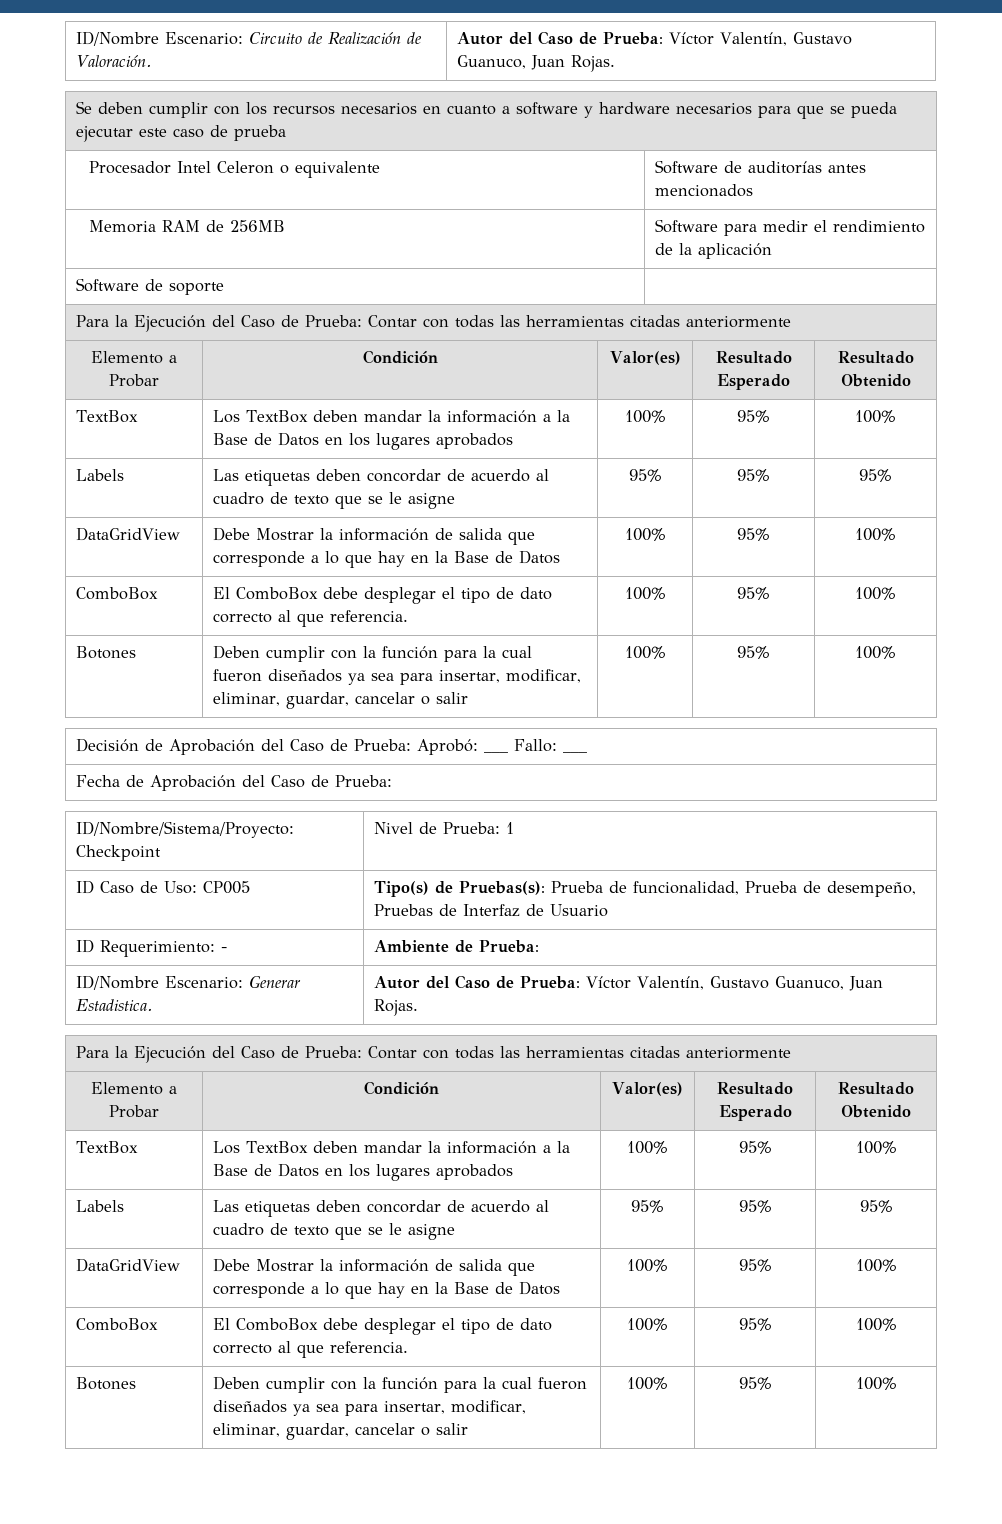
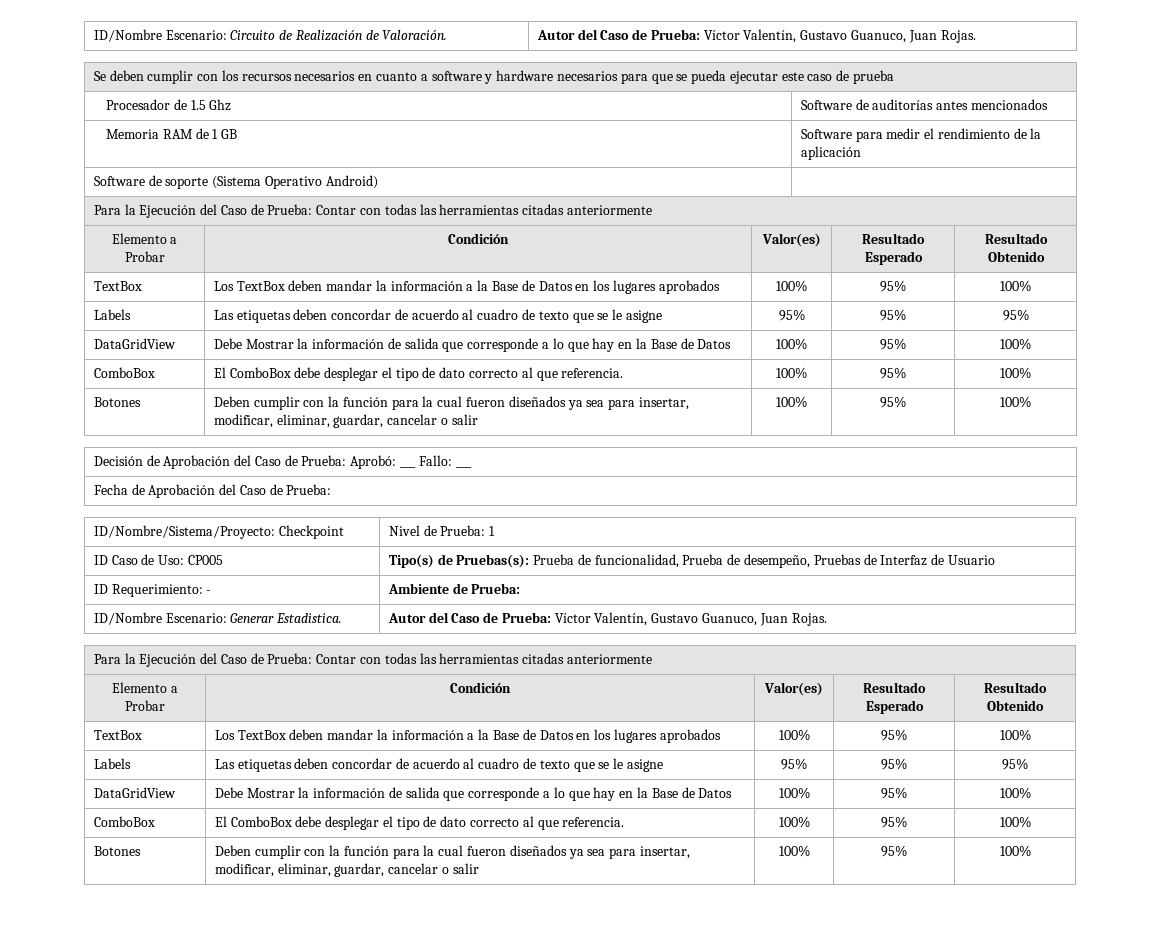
- Procesador Intel Celeron o equivalente | Software de auditorías antes mencionados
+ Procesador de 1.5 Ghz | Software de auditorías antes mencionados
- Memoria RAM de 256MB | Software para medir el rendimiento de la aplicación
+ Memoria RAM de 1 GB | Software para medir el rendimiento de la aplicación
- Software de soporte |
+ Software de soporte (Sistema Operativo Android) |

